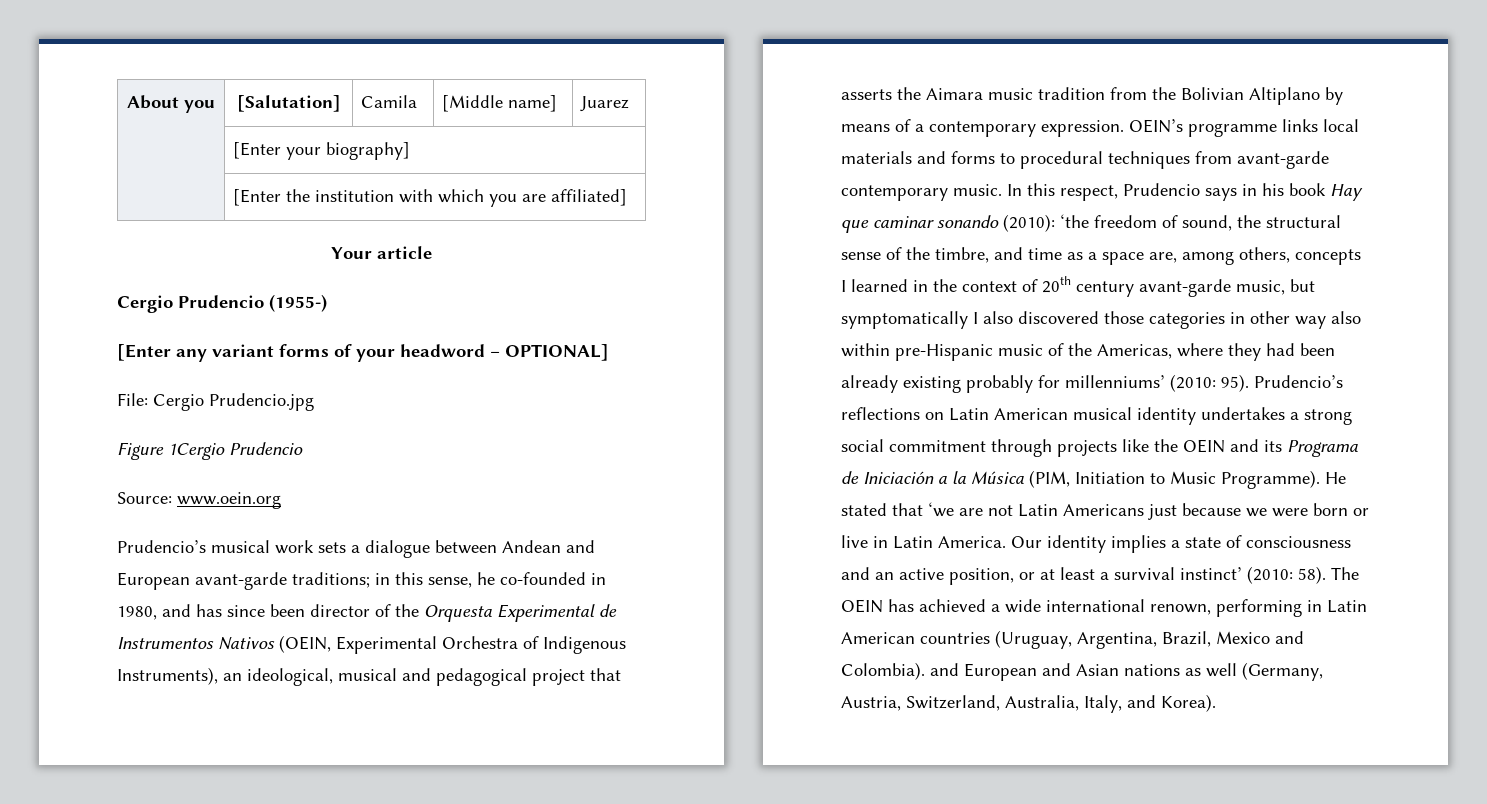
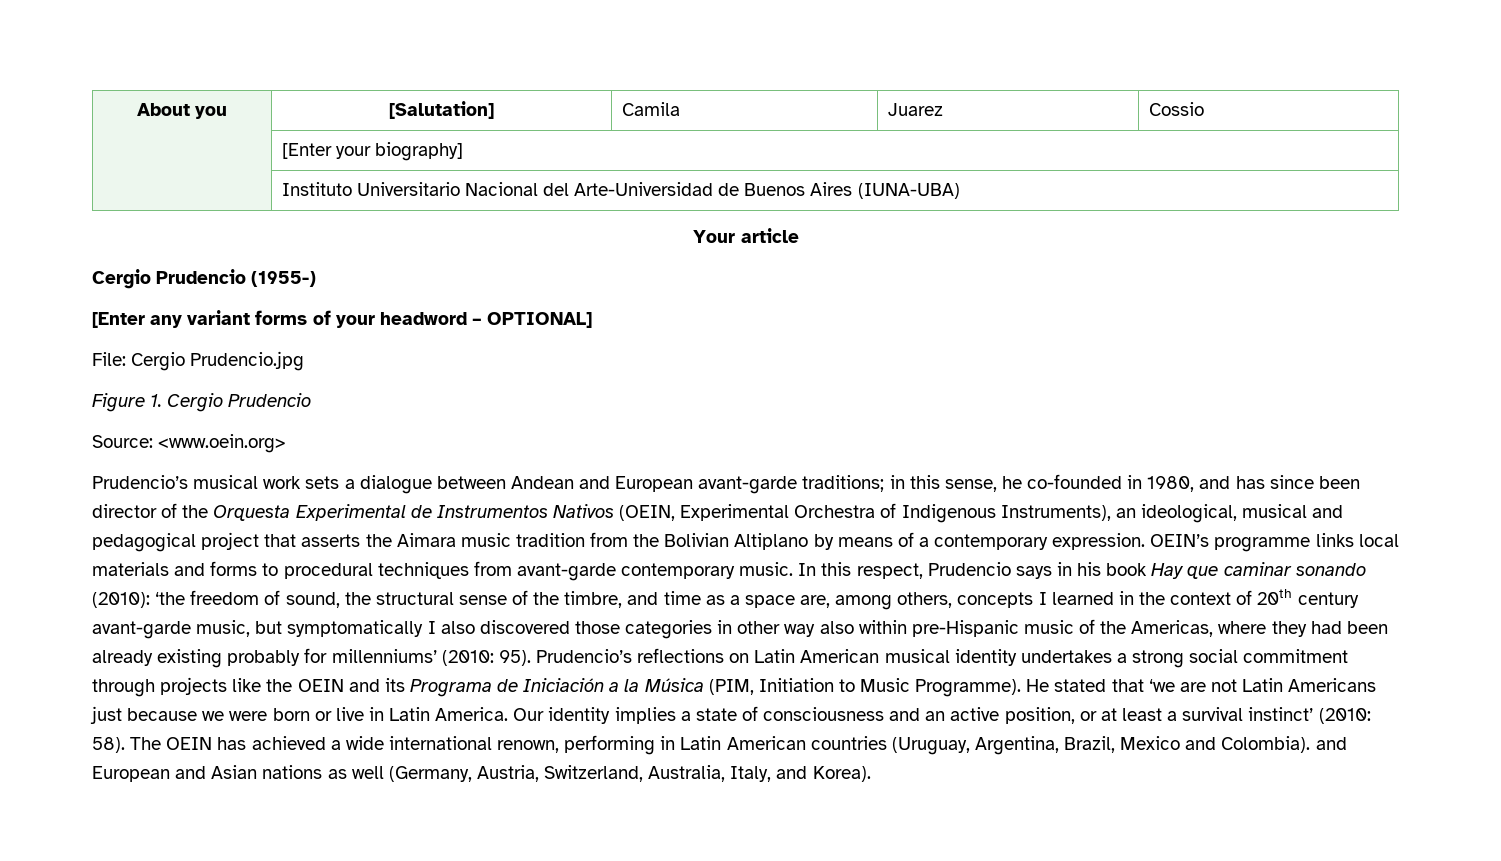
- About you | [Salutation] | Camila | [Middle name] | Juarez
+ About you | [Salutation] | Camila | Juarez | Cossio
- | [Enter the institution with which you are affiliated]
+ | Instituto Universitario Nacional del Arte-Universidad de Buenos Aires (IUNA-UBA)
- Figure 1Cergio Prudencio
+ Figure 1. Cergio Prudencio
- Source: www.oein.org
+ Source: <www.oein.org>

